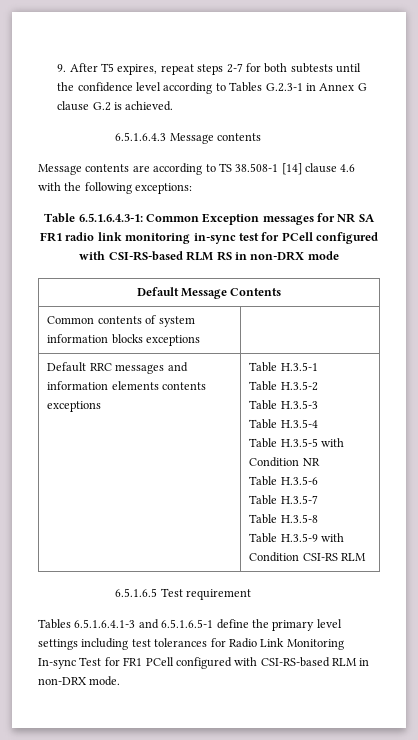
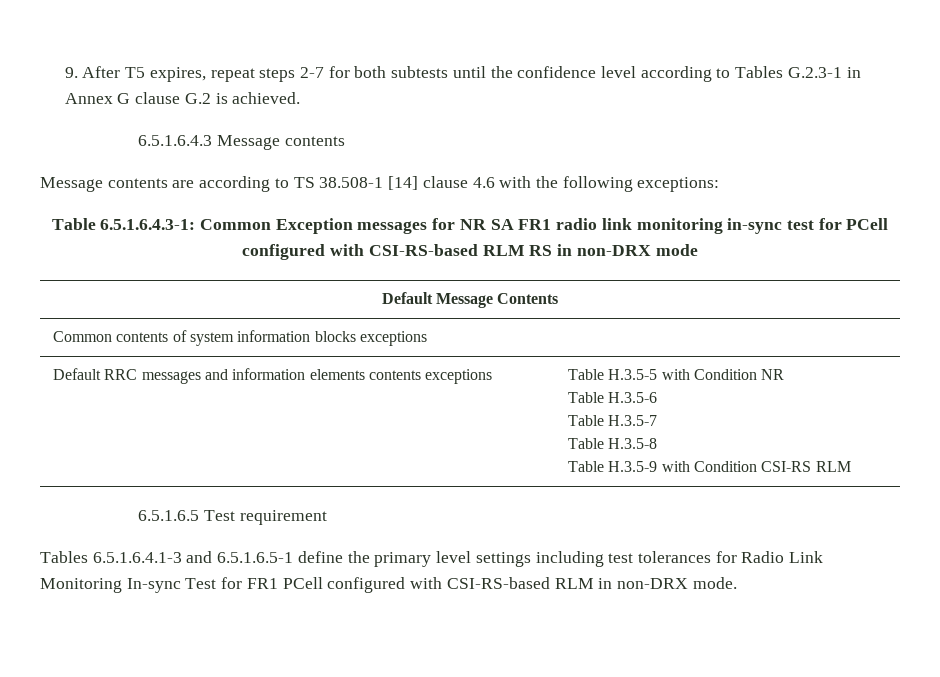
- Default RRC messages and information elements contents exceptions | Table H.3.5-1
- Table H.3.5-2
- Table H.3.5-3
- Table H.3.5-4
- Table H.3.5-5 with Condition NR
+ Default RRC messages and information elements contents exceptions | Table H.3.5-5 with Condition NR

